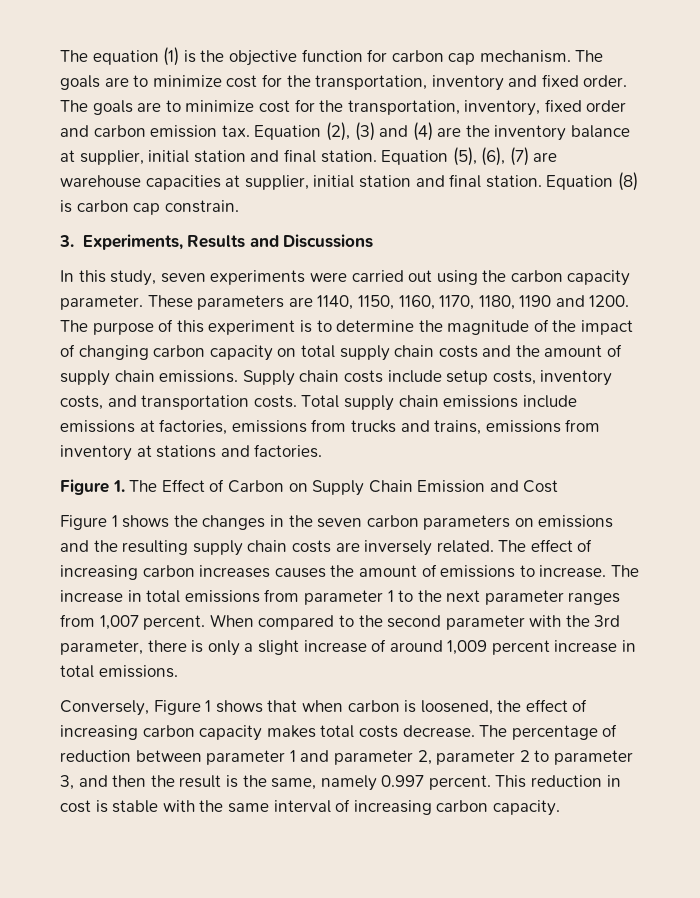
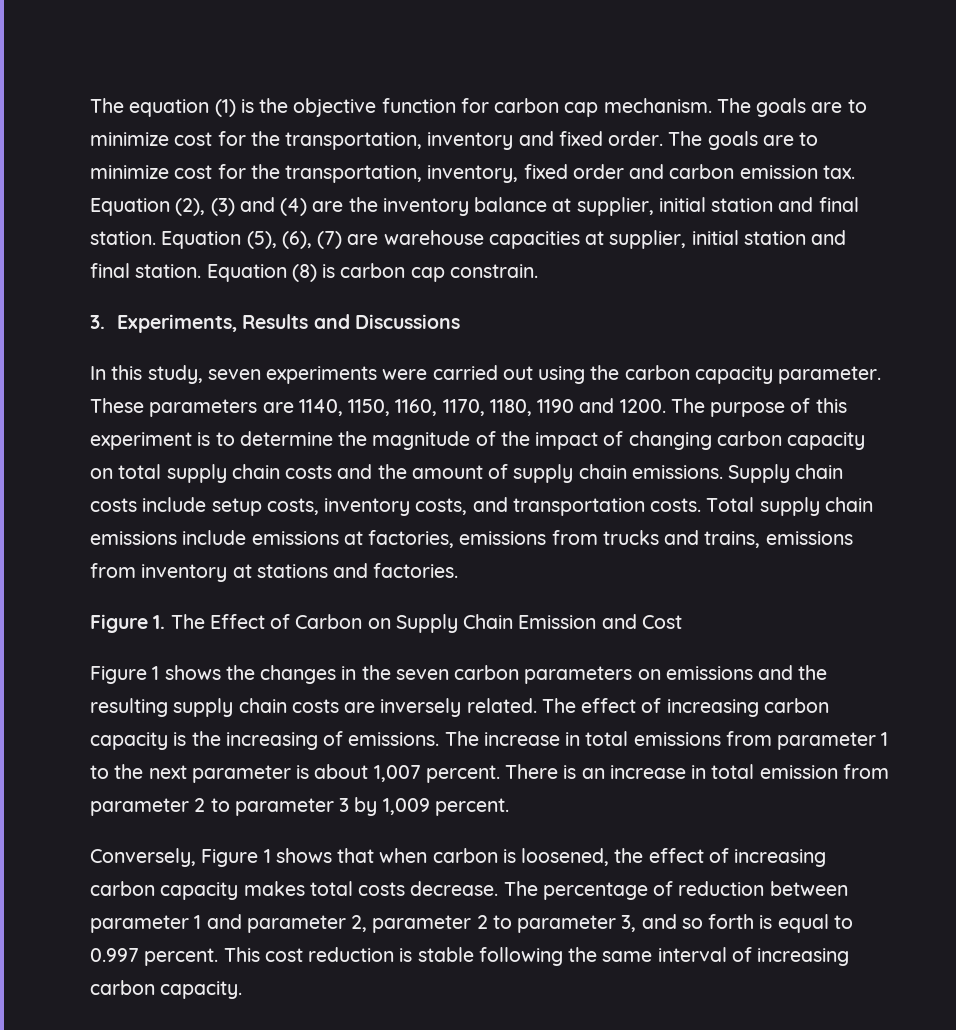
- The effect of increasing carbon increases causes the amount of emissions to increase.
+ The effect of increasing carbon capacity is the increasing of emissions.
- The increase in total emissions from parameter 1 to the next parameter ranges from 1,007 percent. When compared to the second parameter with the 3rd parameter, there is only a slight increase of around 1,009 percent increase in total emissions.
+ The increase in total emissions from parameter 1 to the next parameter is about 1,007 percent. There is an increase in total emission from parameter 2 to parameter 3 by 1,009 percent.
- The percentage of reduction between parameter 1 and parameter 2, parameter 2 to parameter 3, and then the result is the same, namely 0.997 percent. This reduction in cost is stable with the same interval of increasing carbon capacity.
+ The percentage of reduction between parameter 1 and parameter 2, parameter 2 to parameter 3, and so forth is equal to 0.997 percent. This cost reduction is stable following the same interval of increasing carbon capacity.

